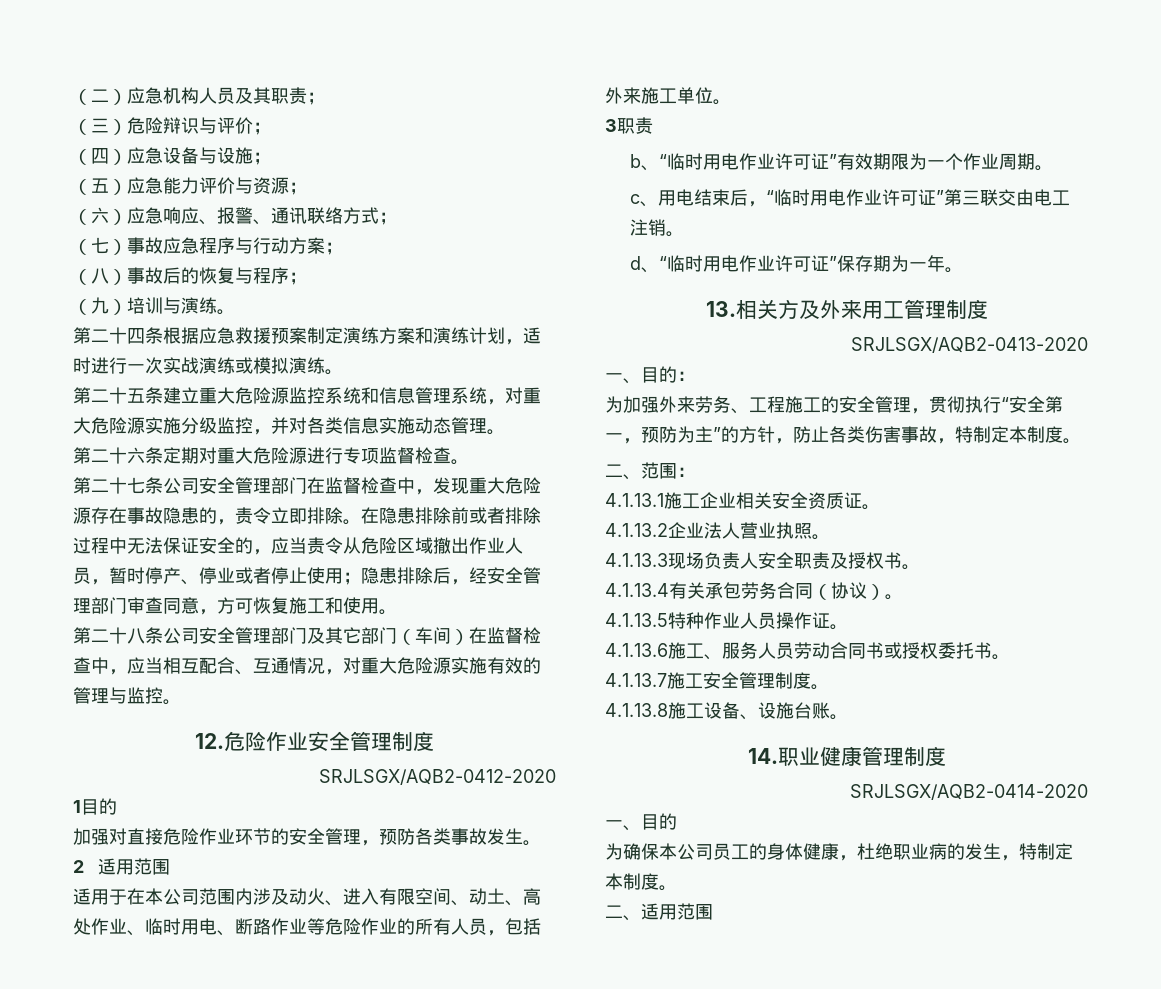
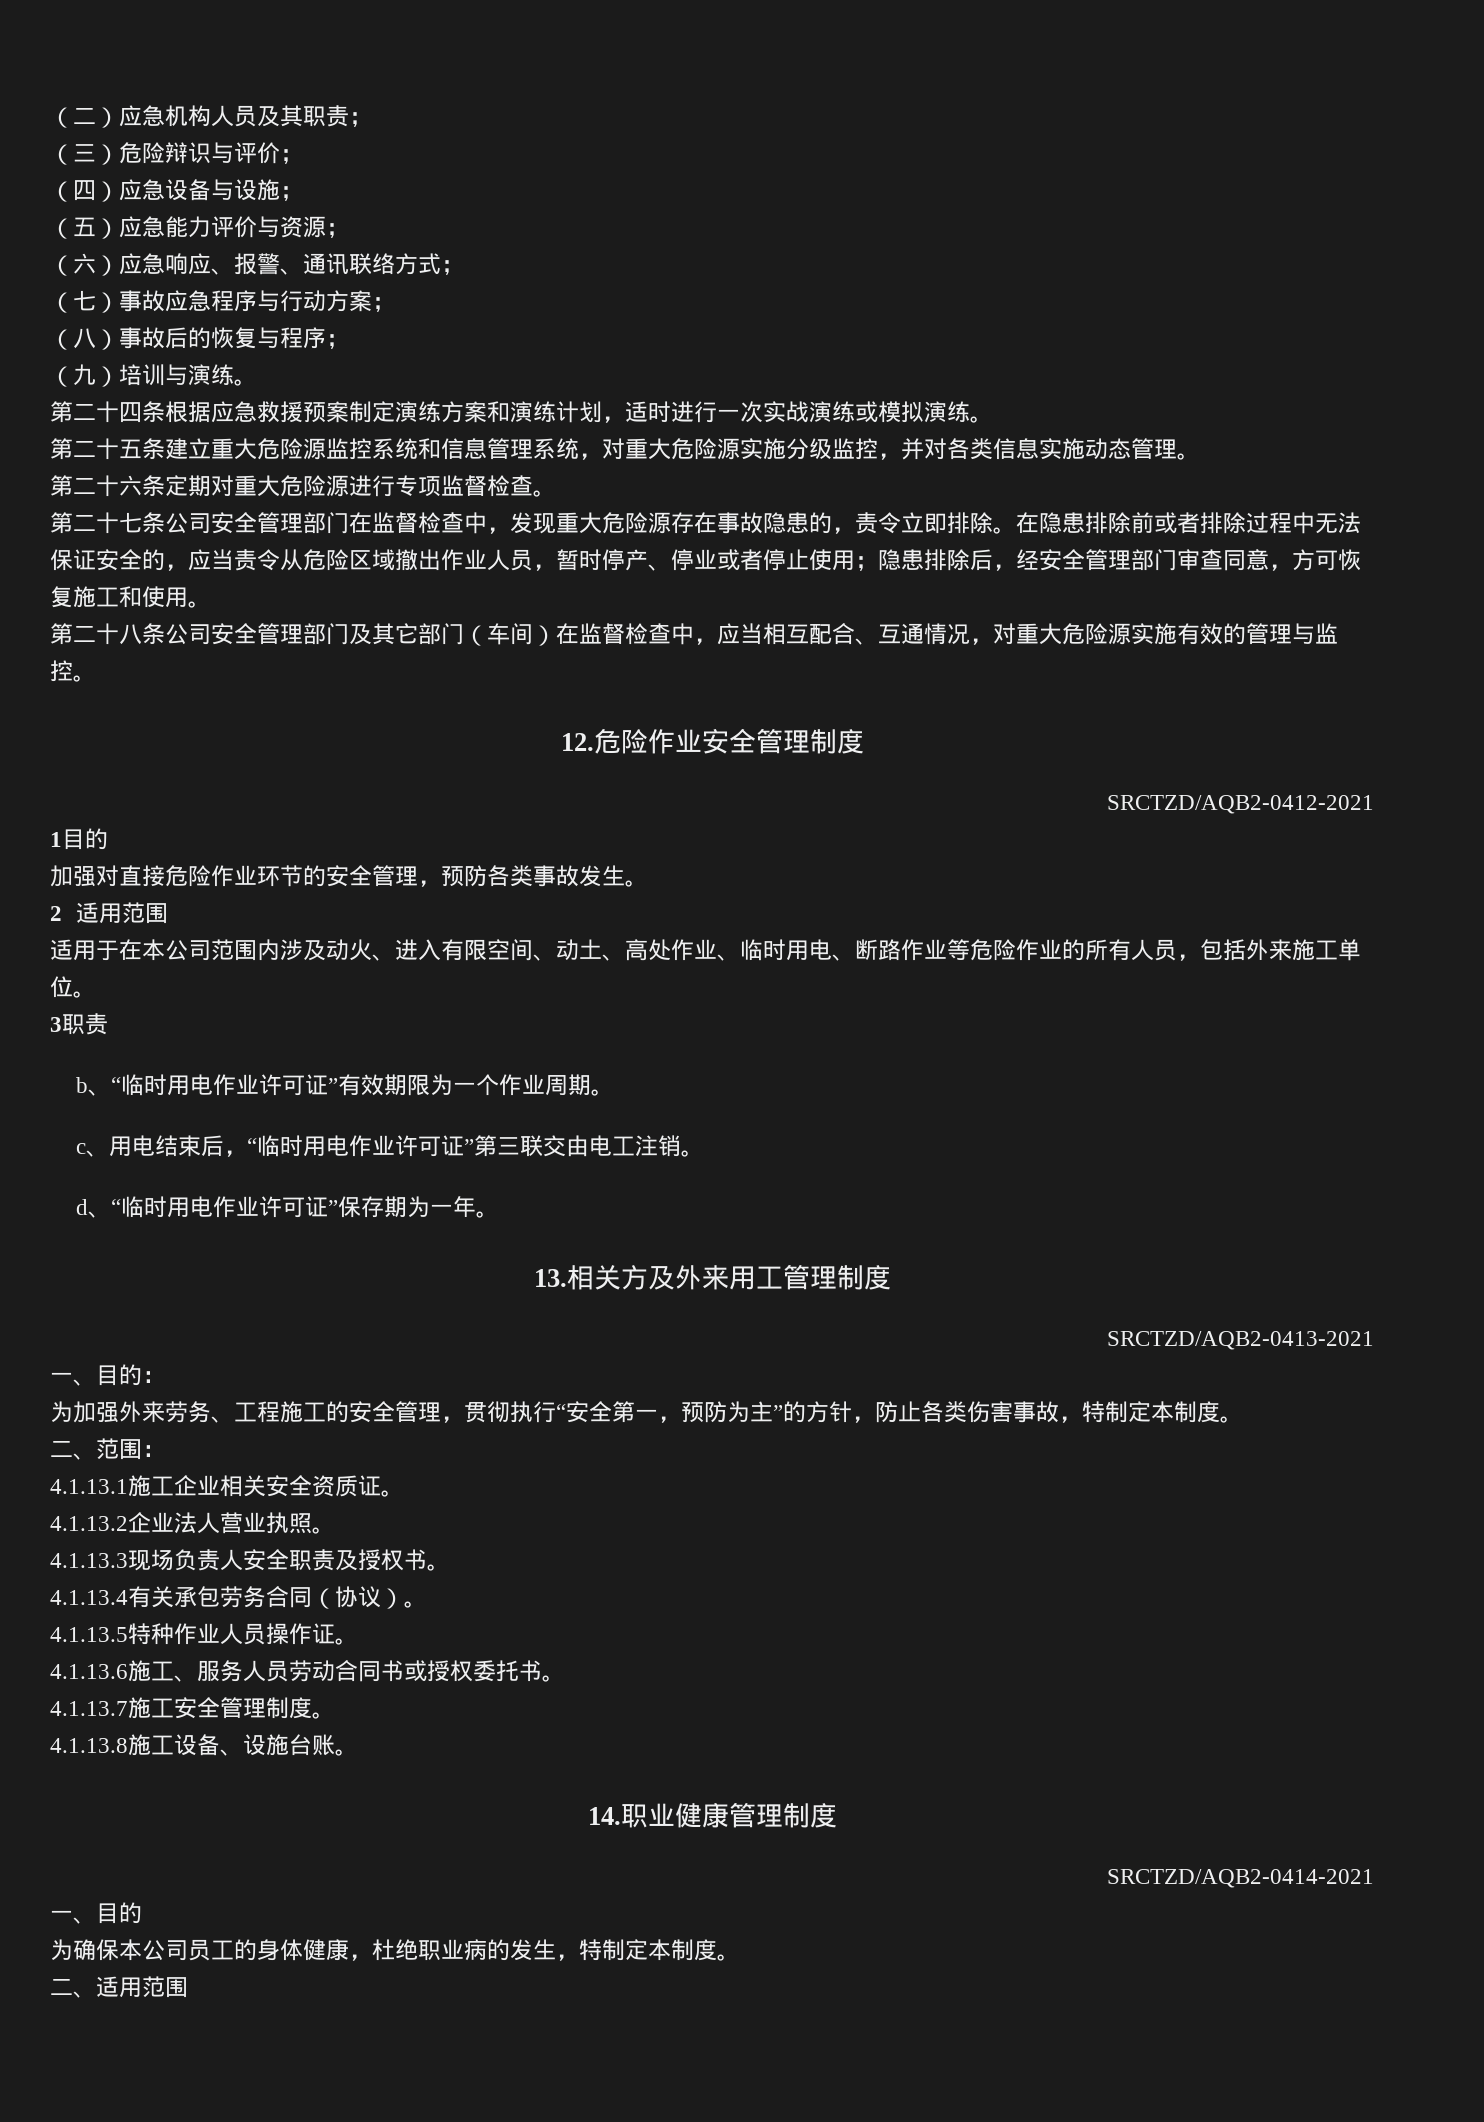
- SRJLSGX/AQB2-0412-2020
+ SRCTZD/AQB2-0412-2021
- SRJLSGX/AQB2-0413-2020
+ SRCTZD/AQB2-0413-2021
- SRJLSGX/AQB2-0414-2020
+ SRCTZD/AQB2-0414-2021

